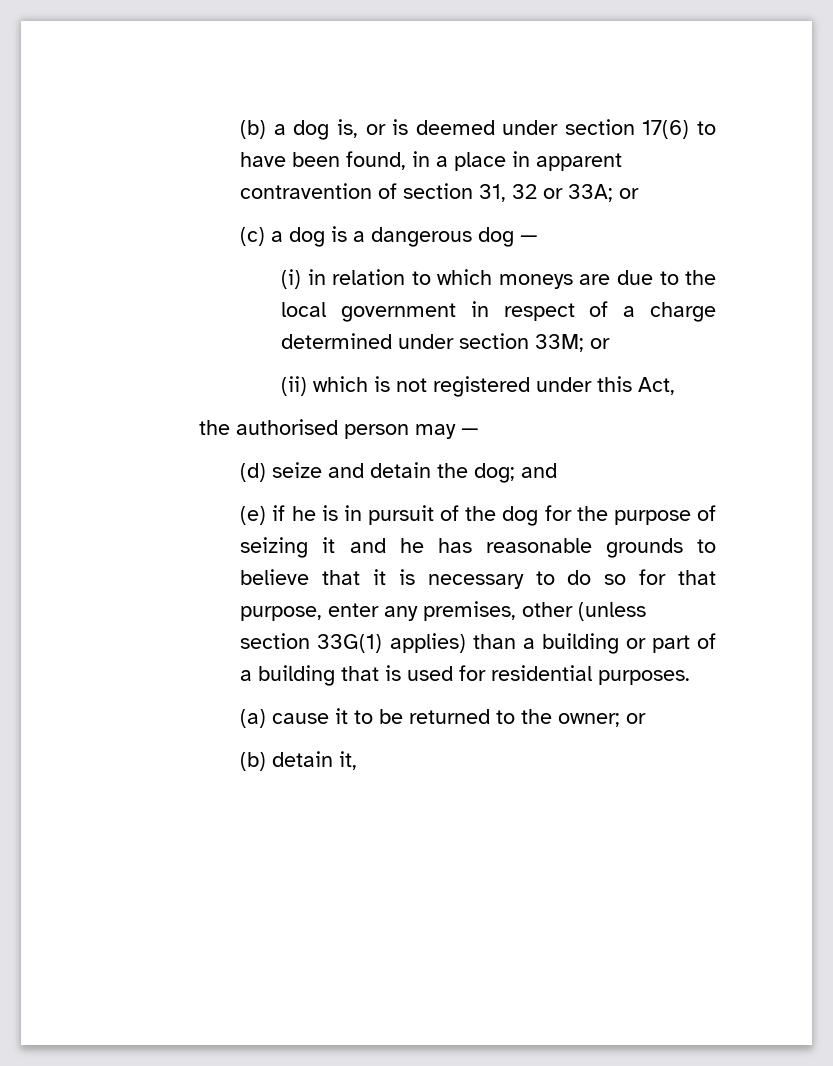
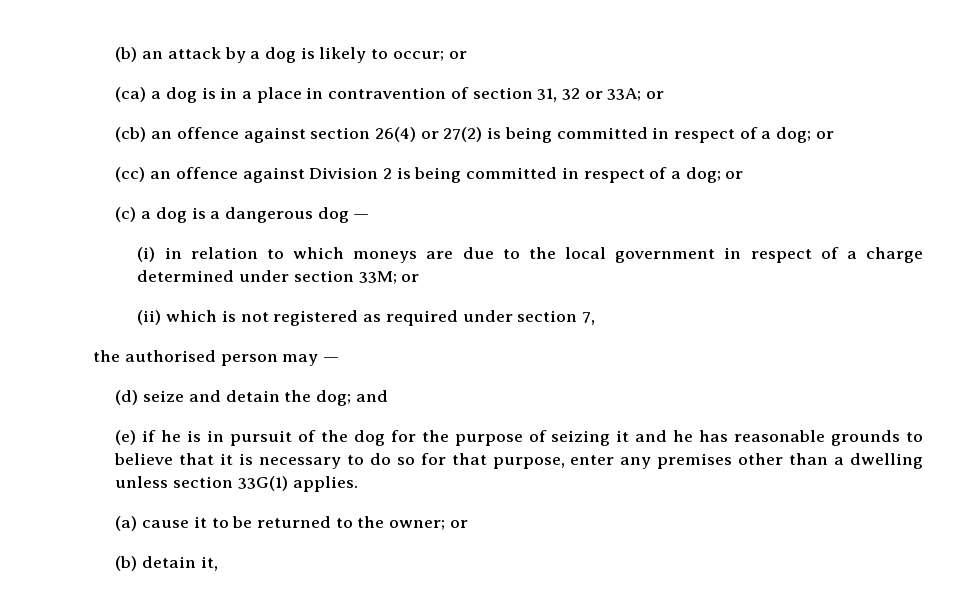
- (b) a dog is, or is deemed under section 17(6) to have been found, in a place in apparent contravention of section 31, 32 or 33A; or
+ (b) an attack by a dog is likely to occur; or
+ (ca) a dog is in a place in contravention of section 31, 32 or 33A; or
+ (cb) an offence against section 26(4) or 27(2) is being committed in respect of a dog; or
+ (cc) an offence against Division 2 is being committed in respect of a dog; or
- (ii) which is not registered under this Act,
+ (ii) which is not registered as required under section 7,
- (e) if he is in pursuit of the dog for the purpose of seizing it and he has reasonable grounds to believe that it is necessary to do so for that purpose, enter any premises, other (unless section 33G(1) applies) than a building or part of a building that is used for residential purposes.
+ (e) if he is in pursuit of the dog for the purpose of seizing it and he has reasonable grounds to believe that it is necessary to do so for that purpose, enter any premises other than a dwelling unless section 33G(1) applies.

